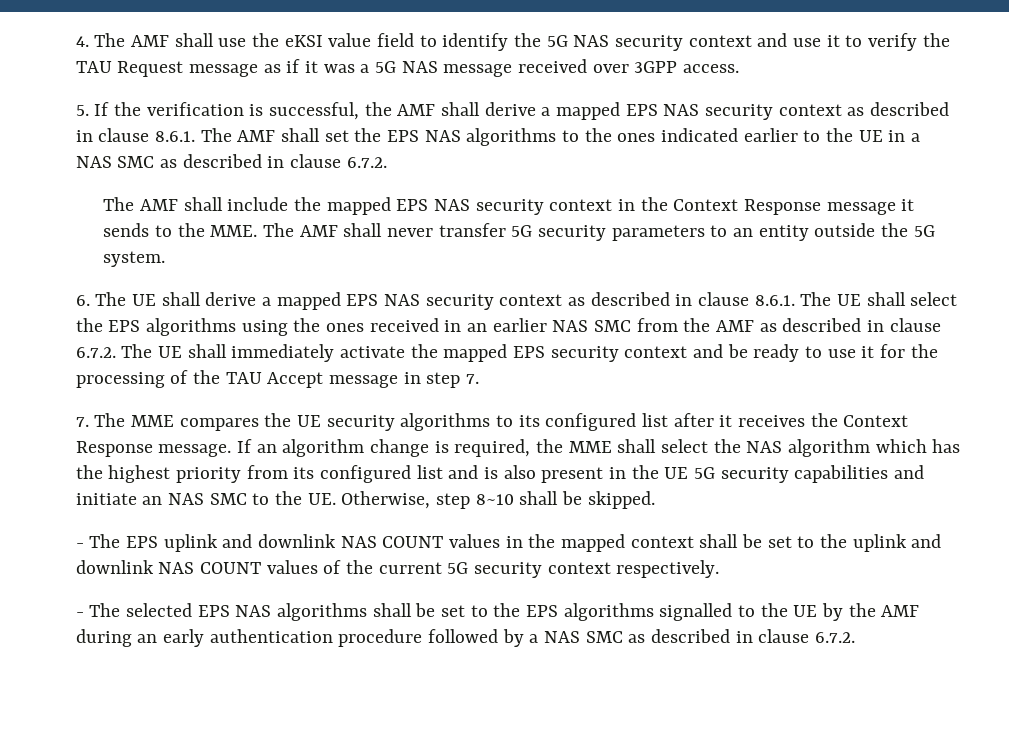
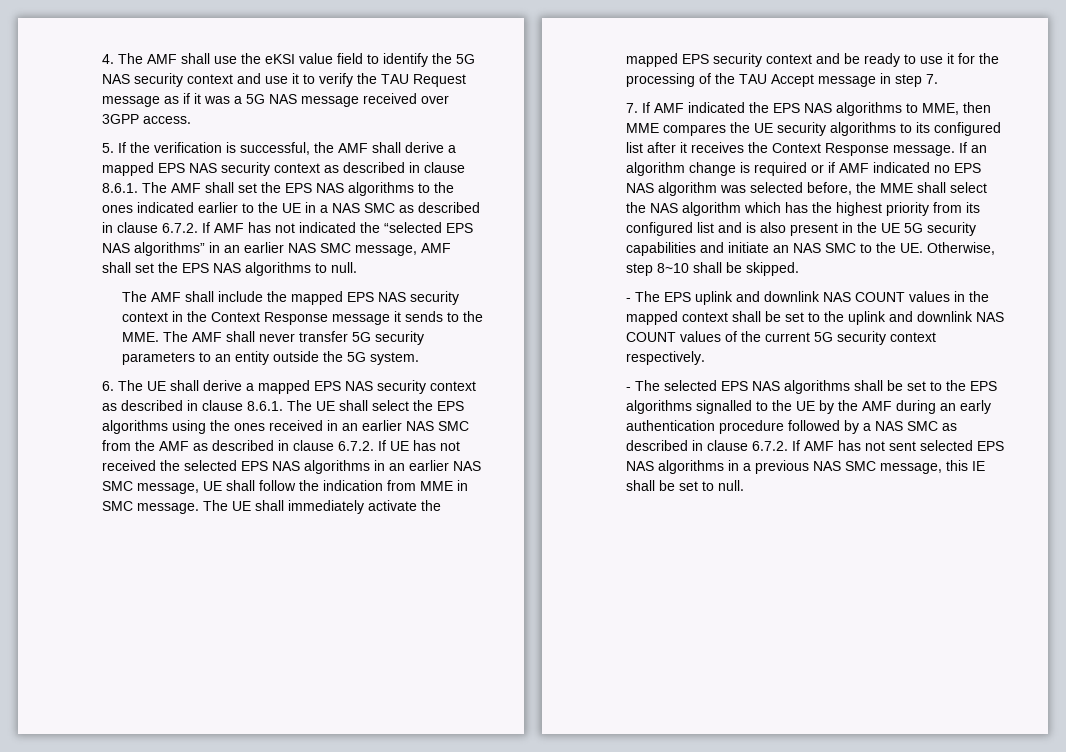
- 5. If the verification is successful, the AMF shall derive a mapped EPS NAS security context as described in clause 8.6.1. The AMF shall set the EPS NAS algorithms to the ones indicated earlier to the UE in a NAS SMC as described in clause 6.7.2.
+ 5. If the verification is successful, the AMF shall derive a mapped EPS NAS security context as described in clause 8.6.1. The AMF shall set the EPS NAS algorithms to the ones indicated earlier to the UE in a NAS SMC as described in clause 6.7.2. If AMF has not indicated the “selected EPS NAS algorithms” in an earlier NAS SMC message, AMF shall set the EPS NAS algorithms to null.
- 6. The UE shall derive a mapped EPS NAS security context as described in clause 8.6.1. The UE shall select the EPS algorithms using the ones received in an earlier NAS SMC from the AMF as described in clause 6.7.2. The UE shall immediately activate the mapped EPS security context and be ready to use it for the processing of the TAU Accept message in step 7.
+ 6. The UE shall derive a mapped EPS NAS security context as described in clause 8.6.1. The UE shall select the EPS algorithms using the ones received in an earlier NAS SMC from the AMF as described in clause 6.7.2. If UE has not received the selected EPS NAS algorithms in an earlier NAS SMC message, UE shall follow the indication from MME in SMC message. The UE shall immediately activate the mapped EPS security context and be ready to use it for the processing of the TAU Accept message in step 7.
- 7. The MME compares the UE security algorithms to its configured list after it receives the Context Response message.
+ 7. If AMF indicated the EPS NAS algorithms to MME, then MME compares the UE security algorithms to its configured list after it receives the Context Response message.
- If an algorithm change is required, the MME shall select the NAS algorithm which has the highest priority from its configured list and is also present in the UE 5G security capabilities and initiate an NAS SMC to the UE. Otherwise, step 8~10 shall be skipped.
+ If an algorithm change is required or if AMF indicated no EPS NAS algorithm was selected before, the MME shall select the NAS algorithm which has the highest priority from its configured list and is also present in the UE 5G security capabilities and initiate an NAS SMC to the UE. Otherwise, step 8~10 shall be skipped.
- - The selected EPS NAS algorithms shall be set to the EPS algorithms signalled to the UE by the AMF during an early authentication procedure followed by a NAS SMC as described in clause 6.7.2.
+ - The selected EPS NAS algorithms shall be set to the EPS algorithms signalled to the UE by the AMF during an early authentication procedure followed by a NAS SMC as described in clause 6.7.2. If AMF has not sent selected EPS NAS algorithms in a previous NAS SMC message, this IE shall be set to null.

